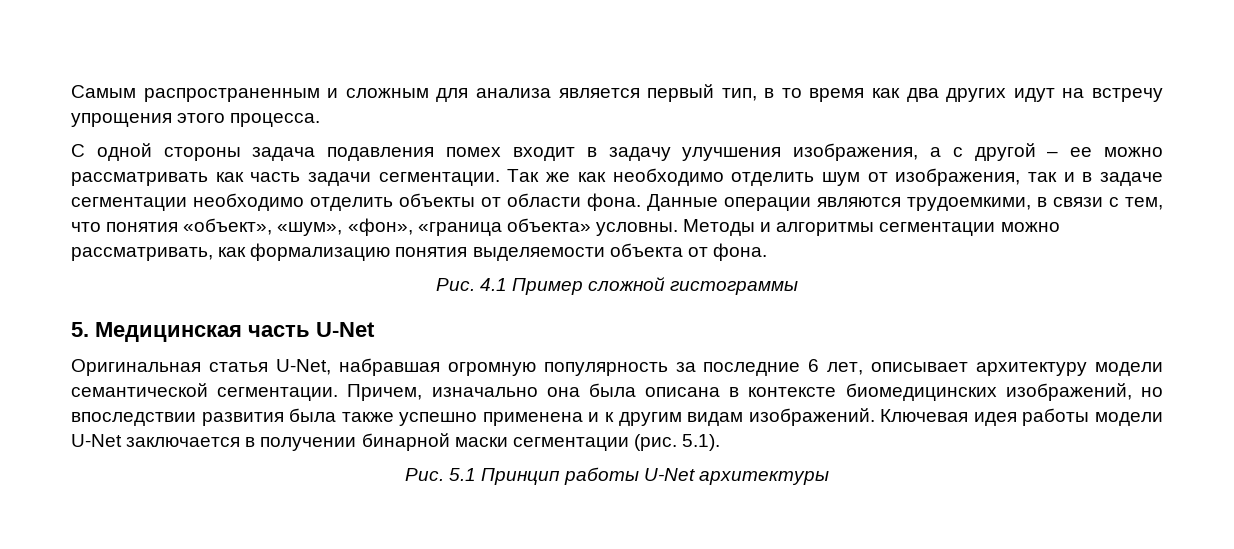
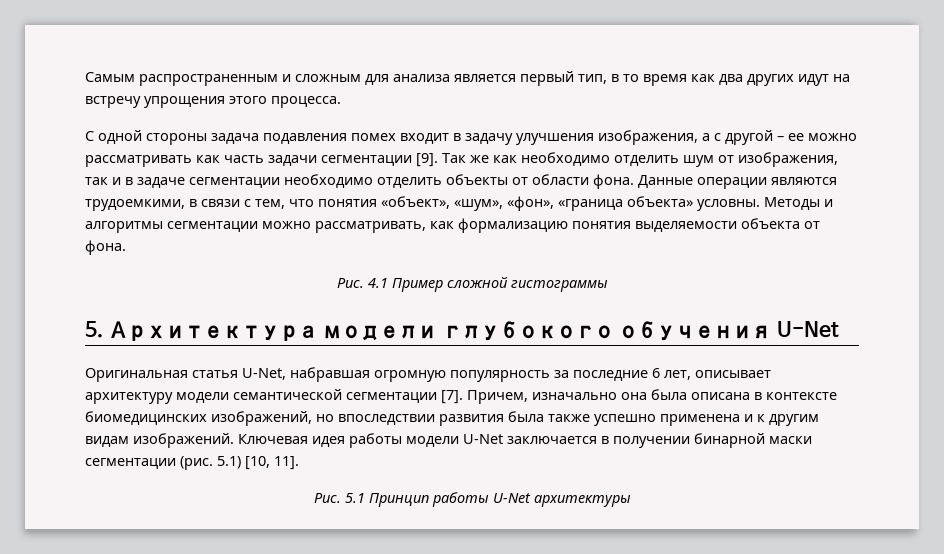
- С одной стороны задача подавления помех входит в задачу улучшения изображения, а с другой – ее можно рассматривать как часть задачи сегментации.
+ С одной стороны задача подавления помех входит в задачу улучшения изображения, а с другой – ее можно рассматривать как часть задачи сегментации [9].
- 5. Медицинская часть U-Net
+ 5. Архитектура модели глубокого обучения U-Net
- Оригинальная статья U-Net, набравшая огромную популярность за последние 6 лет, описывает архитектуру модели семантической сегментации.
+ Оригинальная статья U-Net, набравшая огромную популярность за последние 6 лет, описывает архитектуру модели семантической сегментации [7].
- 5.1).
+ 5.1) [10, 11].

